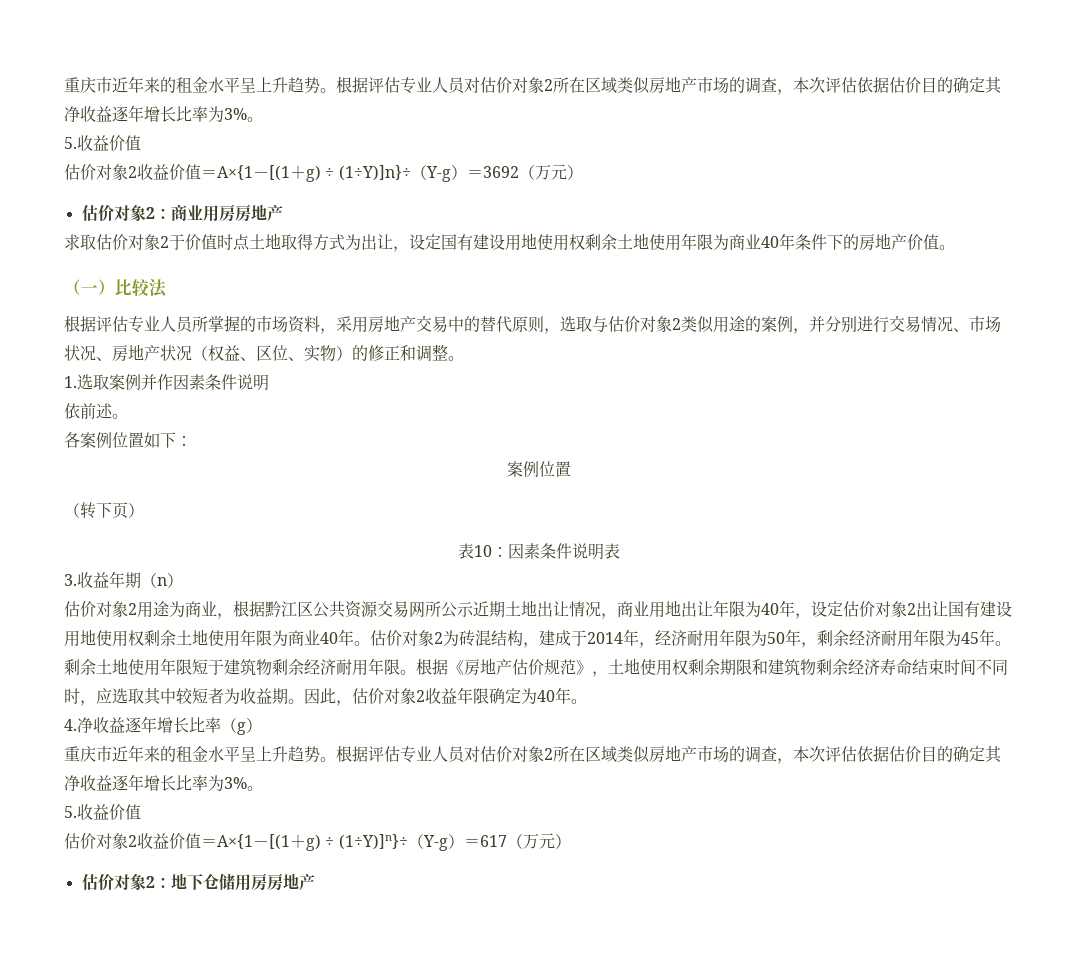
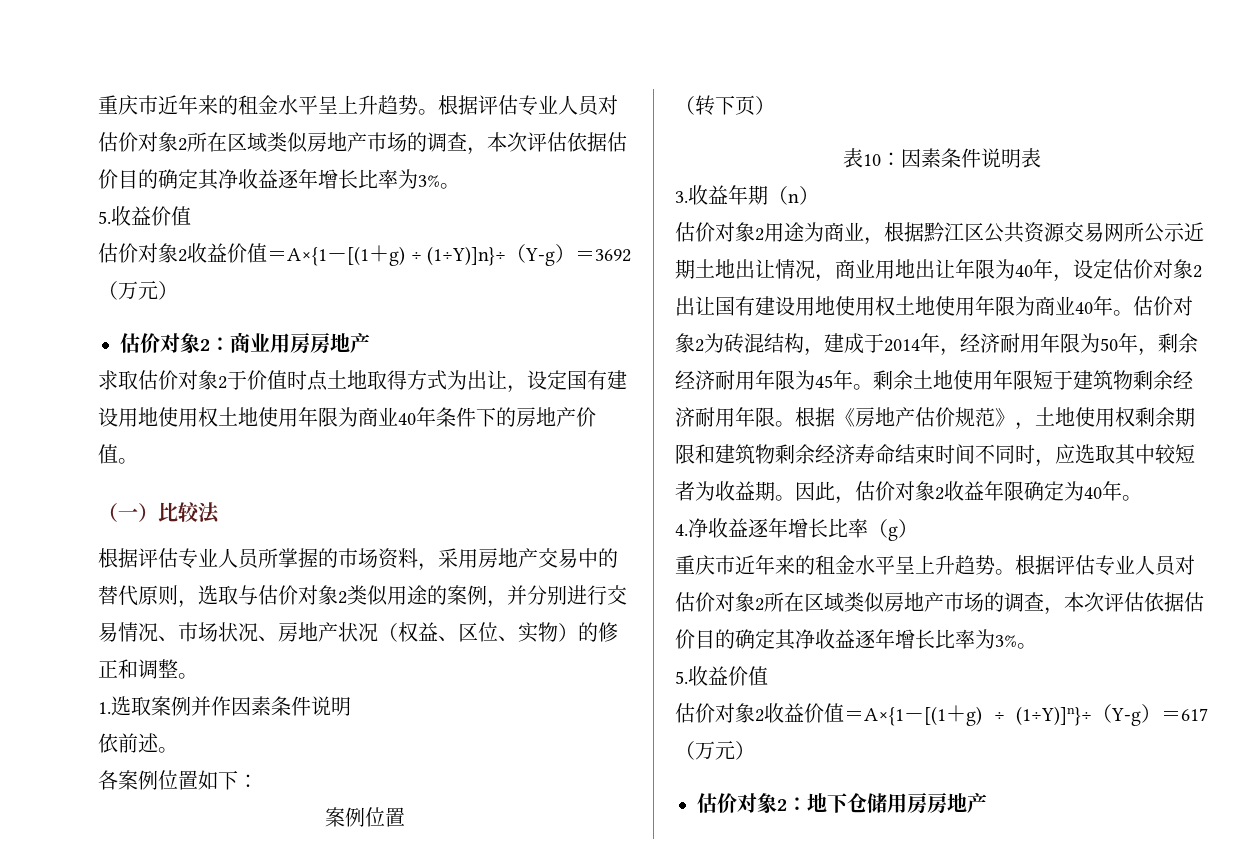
- 求取估价对象2于价值时点土地取得方式为出让，设定国有建设用地使用权剩余土地使用年限为商业40年条件下的房地产价值。
+ 求取估价对象2于价值时点土地取得方式为出让，设定国有建设用地使用权土地使用年限为商业40年条件下的房地产价值。
- 估价对象2用途为商业，根据黔江区公共资源交易网所公示近期土地出让情况，商业用地出让年限为40年，设定估价对象2出让国有建设用地使用权剩余土地使用年限为商业40年。
+ 估价对象2用途为商业，根据黔江区公共资源交易网所公示近期土地出让情况，商业用地出让年限为40年，设定估价对象2出让国有建设用地使用权土地使用年限为商业40年。

